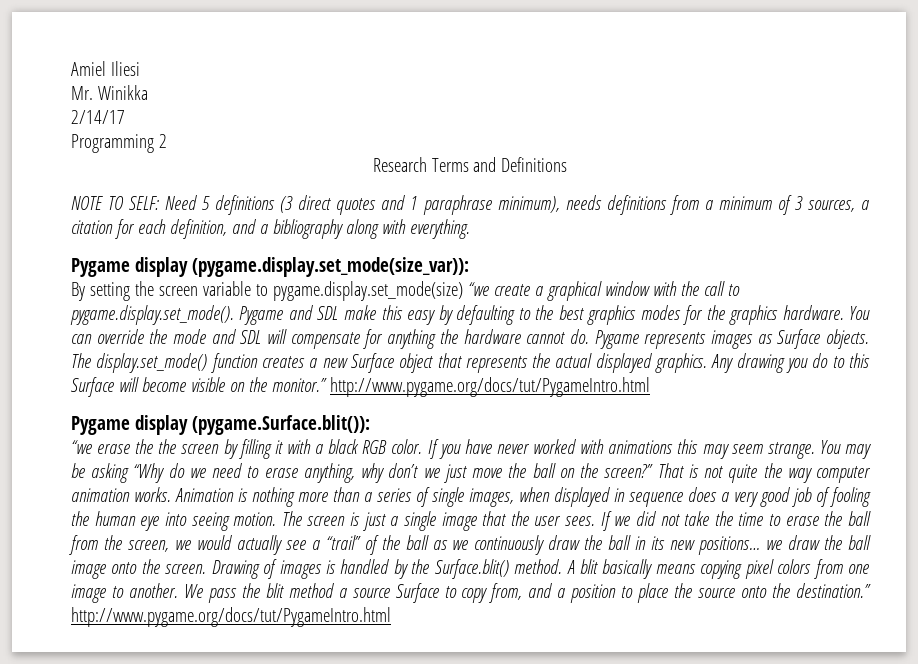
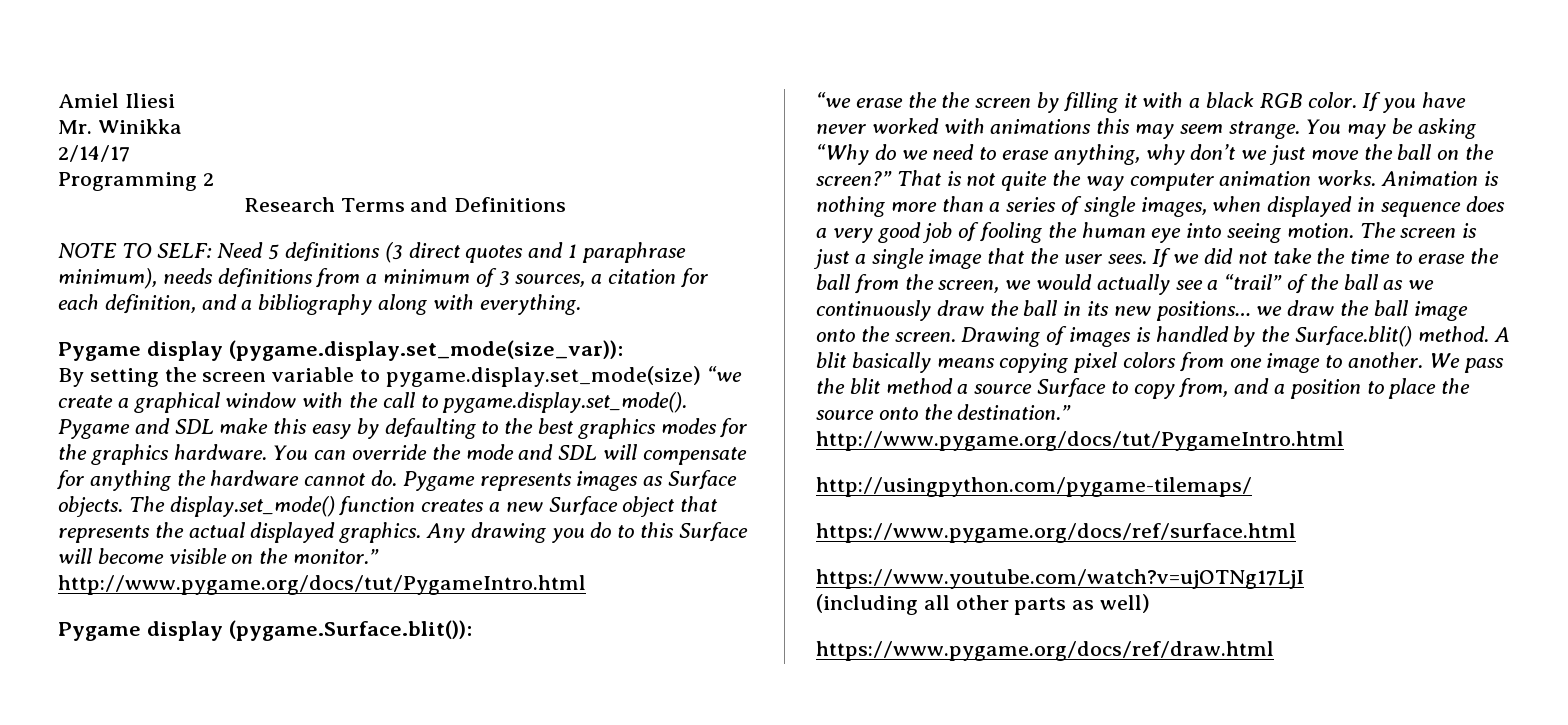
+ http://usingpython.com/pygame-tilemaps/
+ https://www.pygame.org/docs/ref/surface.html
+ https://www.youtube.com/watch?v=ujOTNg17LjI
+ (including all other parts as well)
+ https://www.pygame.org/docs/ref/draw.html

